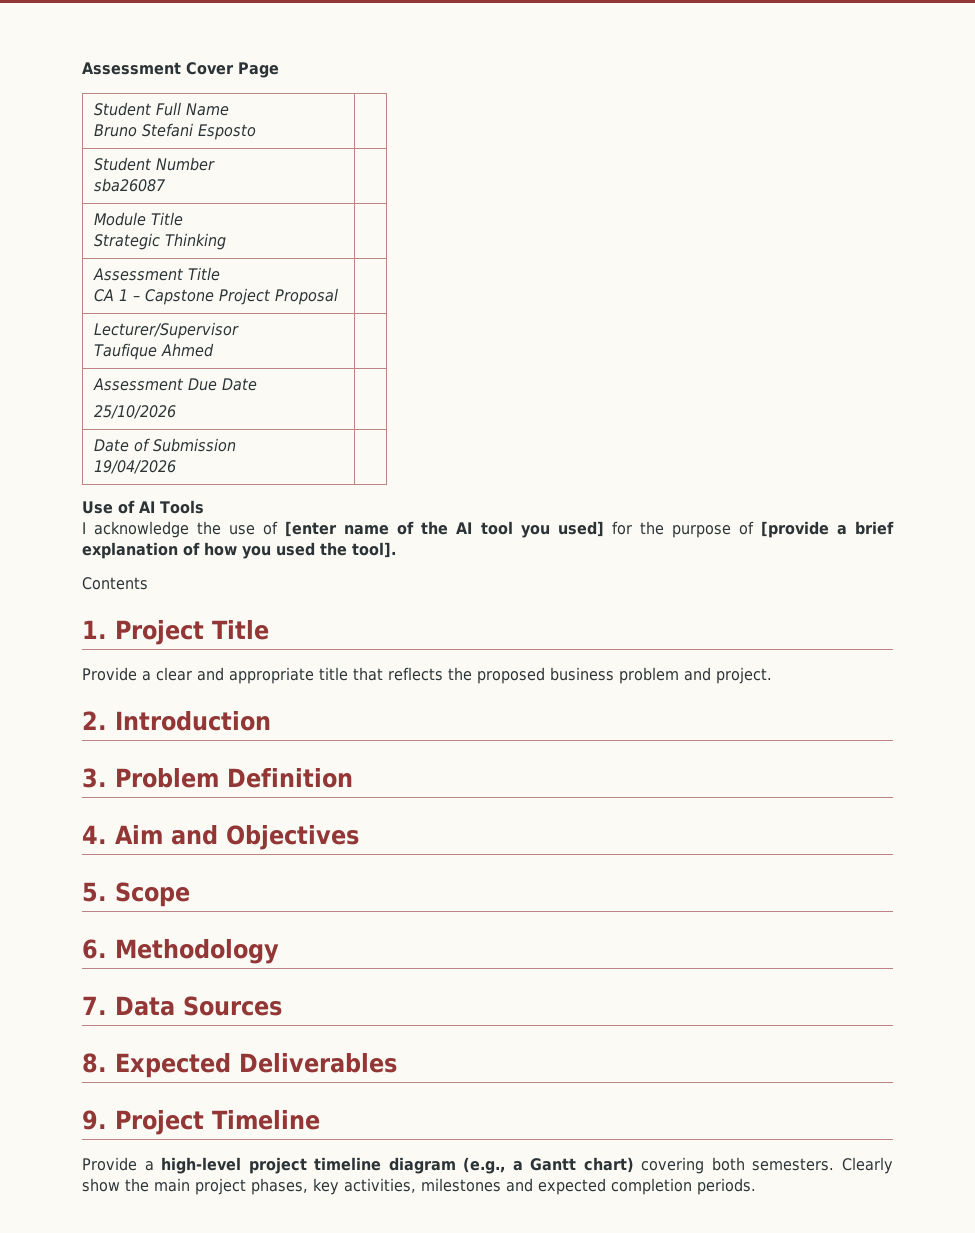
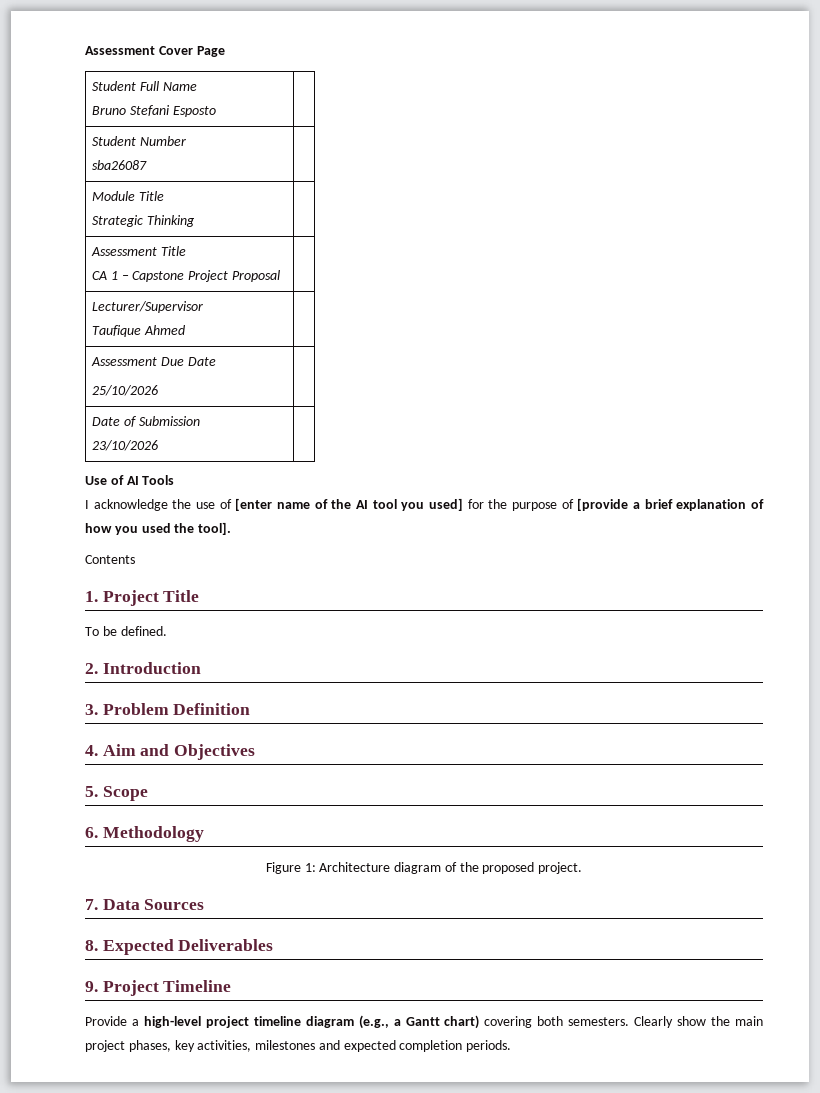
  Date of Submission
- 19/04/2026 |
+ 23/10/2026 |
- Provide a clear and appropriate title that reflects the proposed business problem and project.
+ To be defined.
+ Figure 1: Architecture diagram of the proposed project.

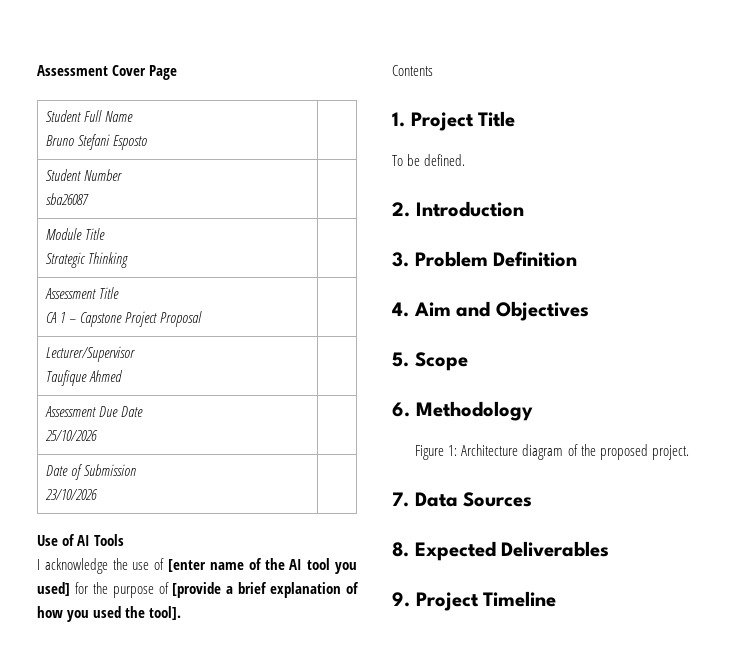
- Provide a high-level project timeline diagram (e.g., a Gantt chart) covering both semesters. Clearly show the main project phases, key activities, milestones and expected completion periods.

